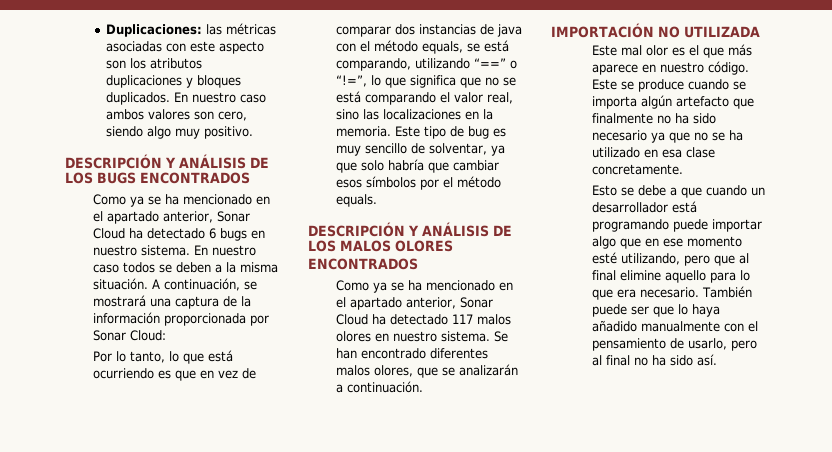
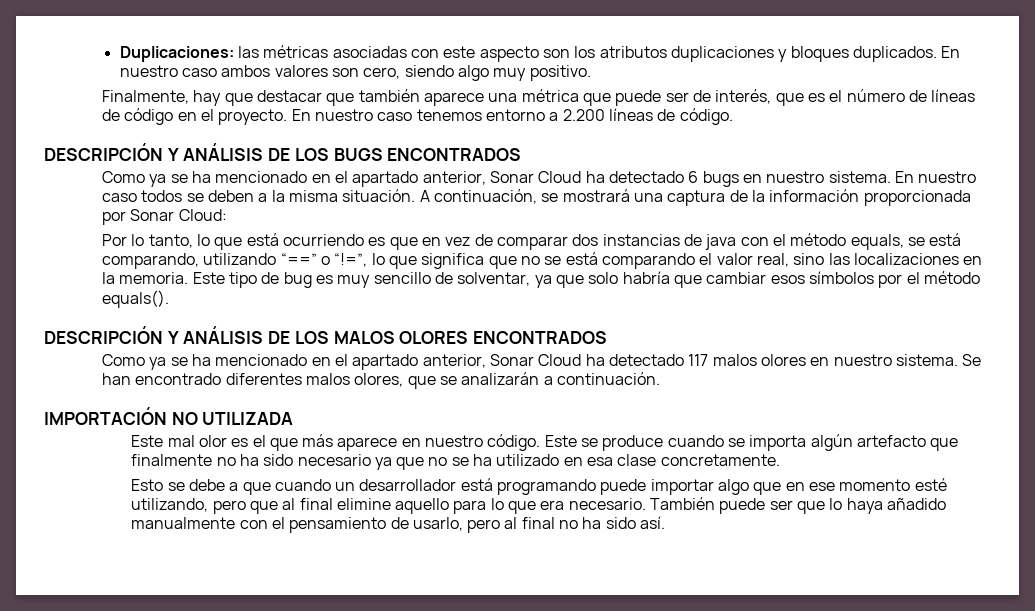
+ Finalmente, hay que destacar que también aparece una métrica que puede ser de interés, que es el número de líneas de código en el proyecto. En nuestro caso tenemos entorno a 2.200 líneas de código.
- Este tipo de bug es muy sencillo de solventar, ya que solo habría que cambiar esos símbolos por el método equals.
+ Este tipo de bug es muy sencillo de solventar, ya que solo habría que cambiar esos símbolos por el método equals().

